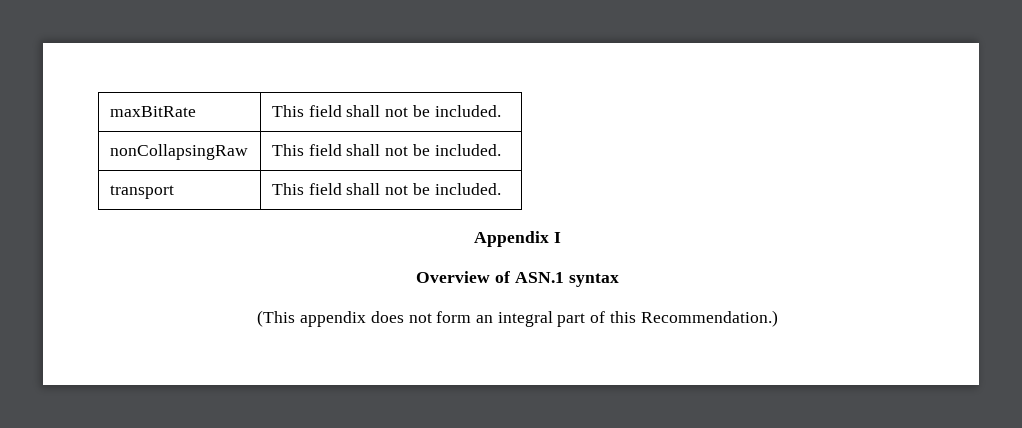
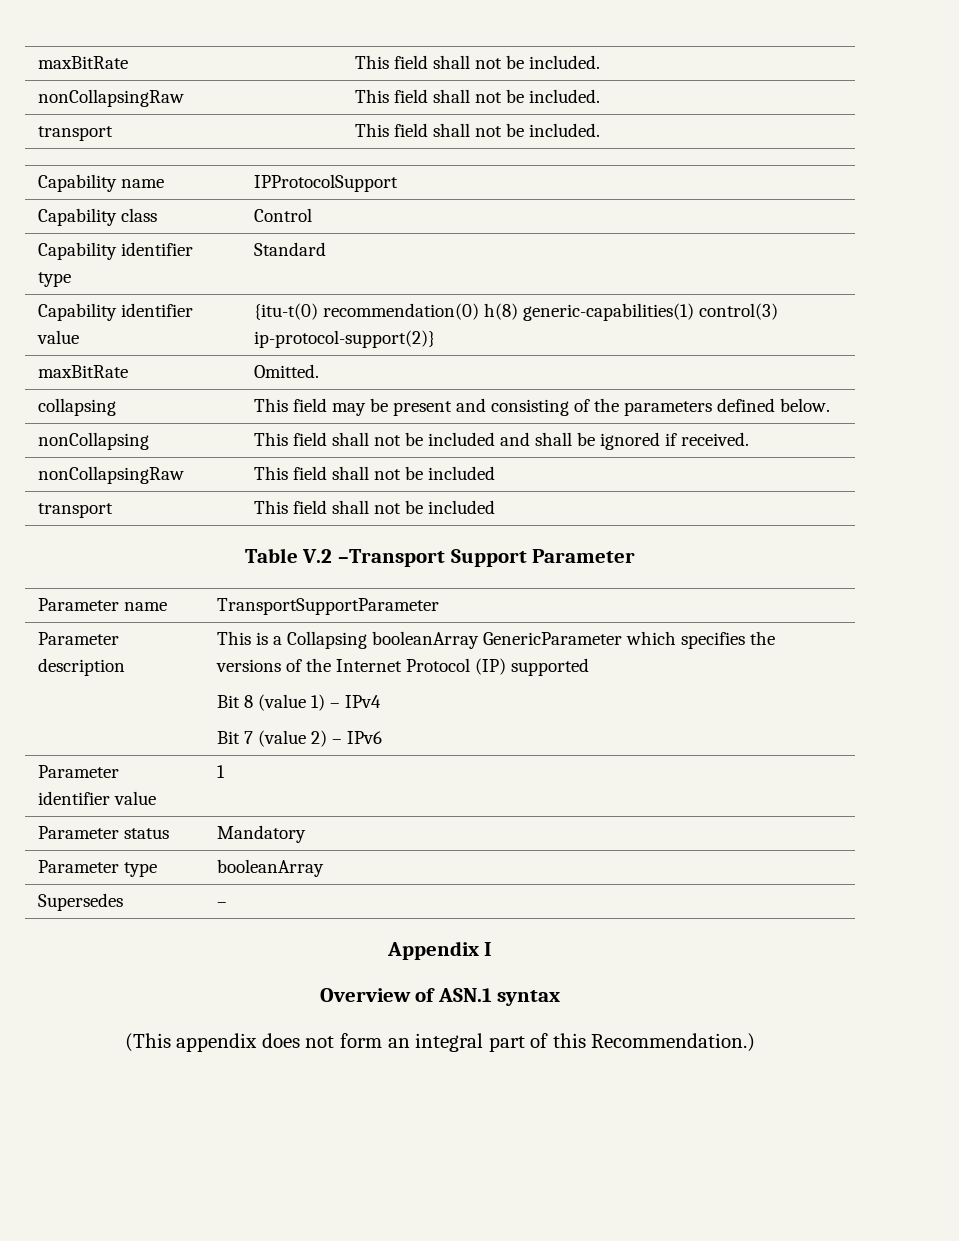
+ Capability name | IPProtocolSupport
+ Capability class | Control
+ Capability identifier type | Standard
+ Capability identifier value | {itu-t(0) recommendation(0) h(8) generic-capabilities(1) control(3) ip-protocol-support(2)}
+ maxBitRate | Omitted.
+ collapsing | This field may be present and consisting of the parameters defined below.
+ nonCollapsing | This field shall not be included and shall be ignored if received.
+ nonCollapsingRaw | This field shall not be included
+ transport | This field shall not be included
+ Table V.2 –Transport Support Parameter
+ Parameter name | TransportSupportParameter
+ Parameter description | This is a Collapsing booleanArray GenericParameter which specifies the versions of the Internet Protocol (IP) supported
+ Bit 8 (value 1) – IPv4
+ Bit 7 (value 2) – IPv6
+ Parameter identifier value | 1
+ Parameter status | Mandatory
+ Parameter type | booleanArray
+ Supersedes | –

